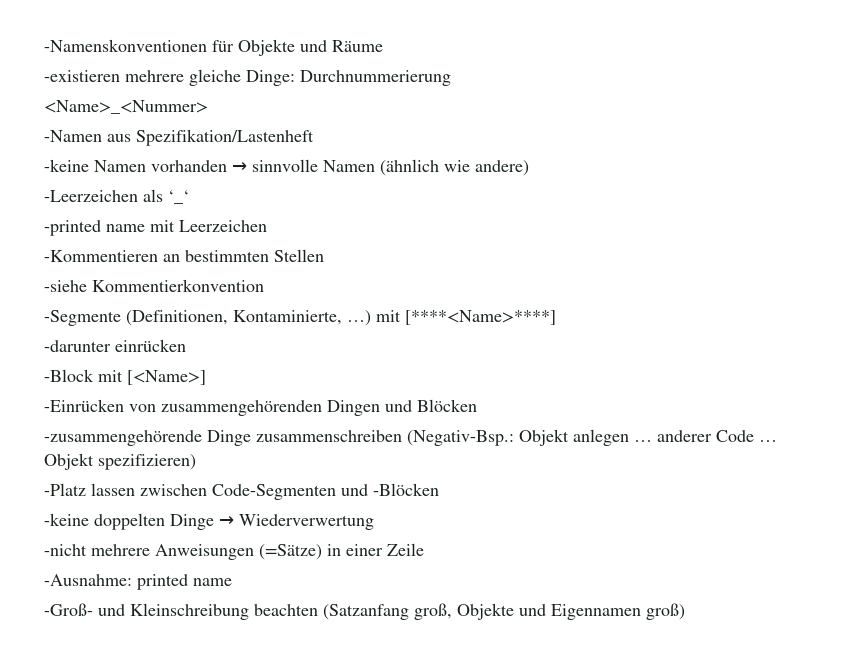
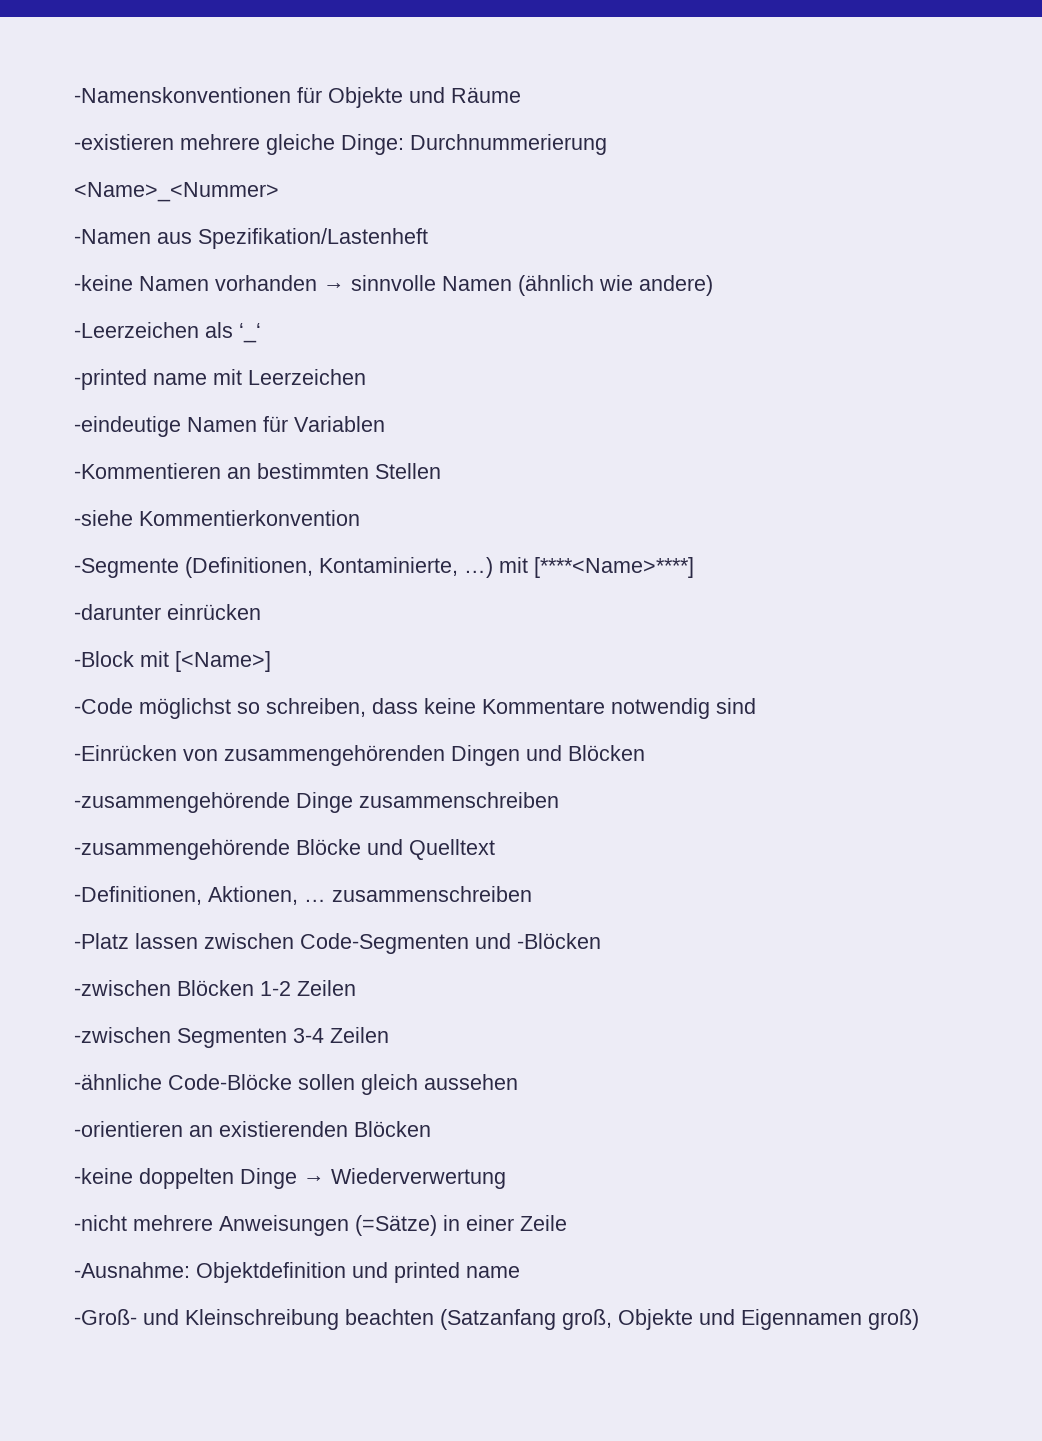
+ -eindeutige Namen für Variablen
+ -Code möglichst so schreiben, dass keine Kommentare notwendig sind
- -zusammengehörende Dinge zusammenschreiben (Negativ-Bsp.: Objekt anlegen … anderer Code … Objekt spezifizieren)
+ -zusammengehörende Dinge zusammenschreiben
+ -zusammengehörende Blöcke und Quelltext
+ -Definitionen, Aktionen, … zusammenschreiben
+ -zwischen Blöcken 1-2 Zeilen
+ -zwischen Segmenten 3-4 Zeilen
+ -ähnliche Code-Blöcke sollen gleich aussehen
+ -orientieren an existierenden Blöcken
- -Ausnahme: printed name
+ -Ausnahme: Objektdefinition und printed name

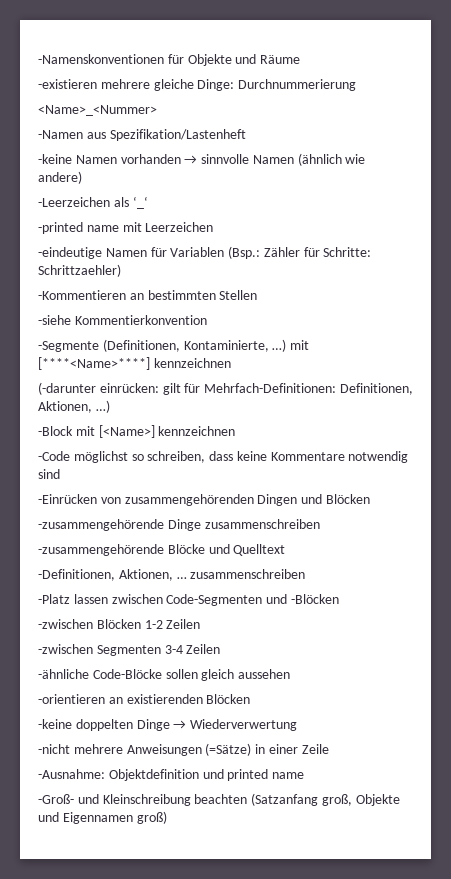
- -eindeutige Namen für Variablen
+ -eindeutige Namen für Variablen (Bsp.: Zähler für Schritte: Schrittzaehler)
- -Segmente (Definitionen, Kontaminierte, …) mit [****<Name>****]
- -darunter einrücken
+ -Segmente (Definitionen, Kontaminierte, …) mit [****<Name>****] kennzeichnen
+ (-darunter einrücken: gilt für Mehrfach-Definitionen: Definitionen, Aktionen, …)
- -Block mit [<Name>]
+ -Block mit [<Name>] kennzeichnen

